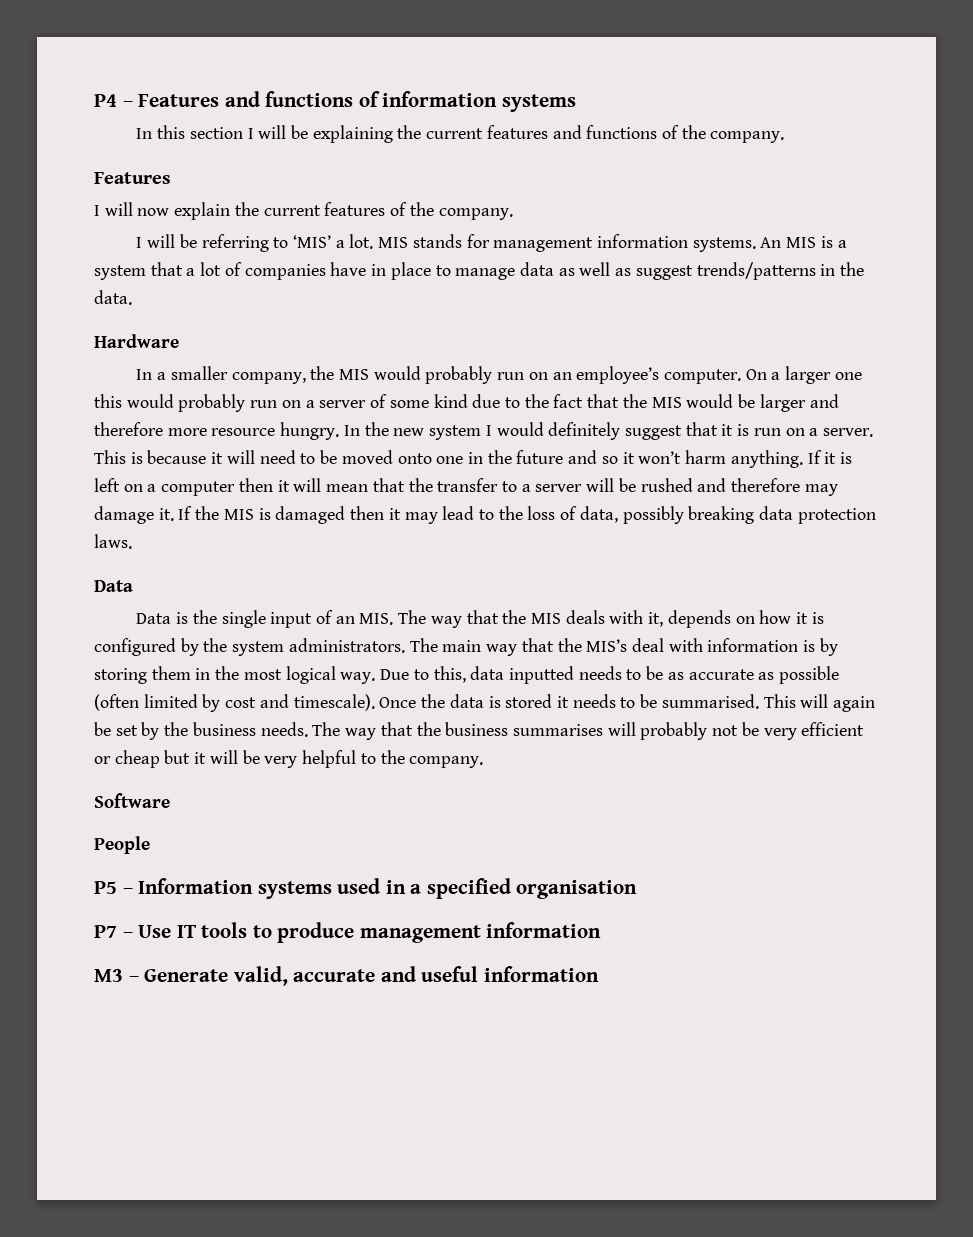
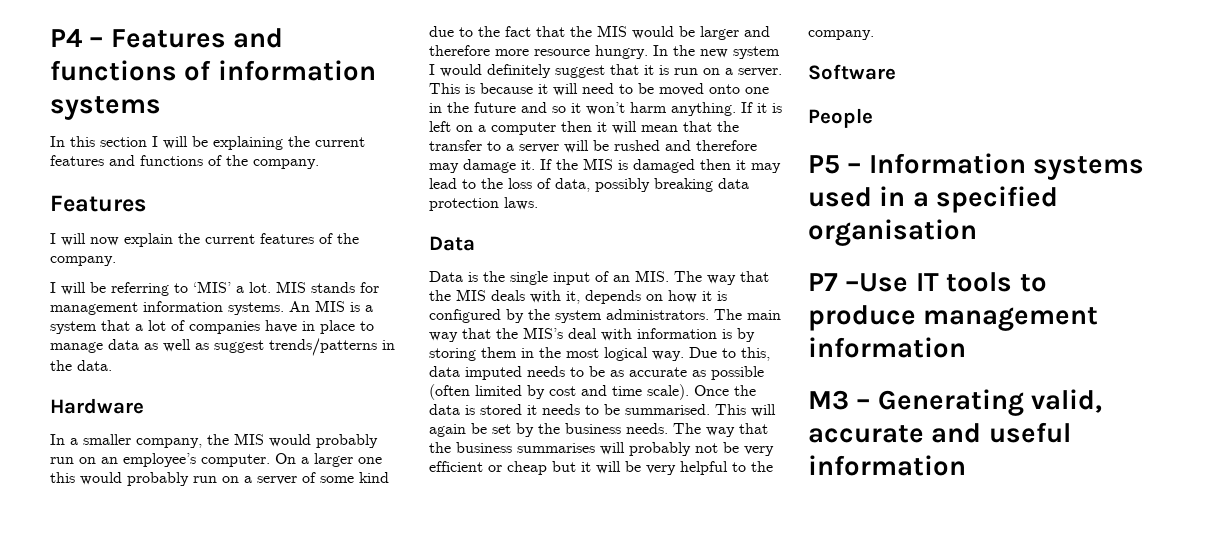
- Due to this, data inputted needs to be as accurate as possible (often limited by cost and timescale).
+ Due to this, data imputed needs to be as accurate as possible (often limited by cost and time scale).
- P7 – Use IT tools to produce management information
+ P7 –Use IT tools to produce management information
- M3 – Generate valid, accurate and useful information
+ M3 – Generating valid, accurate and useful information

